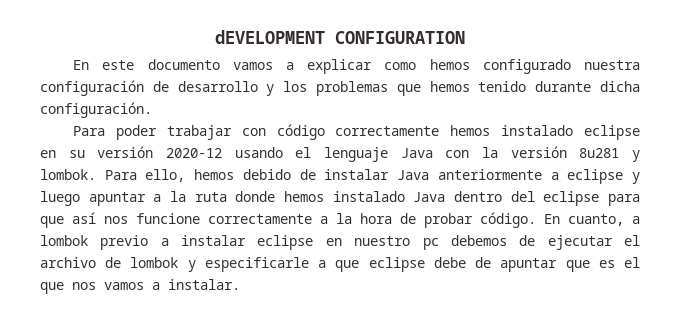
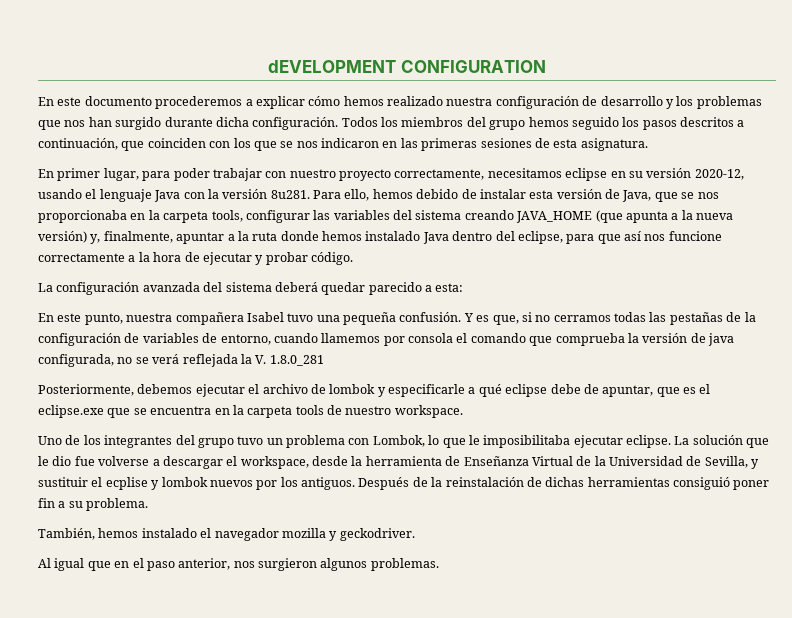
- En este documento vamos a explicar como hemos configurado nuestra configuración de desarrollo y los problemas que hemos tenido durante dicha configuración.
- Para poder trabajar con código correctamente hemos instalado eclipse en su versión 2020-12 usando el lenguaje Java con la versión 8u281 y lombok.
+ En este documento procederemos a explicar cómo hemos realizado nuestra configuración de desarrollo y los problemas que nos han surgido durante dicha configuración. Todos los miembros del grupo hemos seguido los pasos descritos a continuación, que coinciden con los que se nos indicaron en las primeras sesiones de esta asignatura.
+ En primer lugar, para poder trabajar con nuestro proyecto correctamente, necesitamos eclipse en su versión 2020-12, usando el lenguaje Java con la versión 8u281.
- Para ello, hemos debido de instalar Java anteriormente a eclipse y luego apuntar a la ruta donde hemos instalado Java dentro del eclipse para que así nos funcione correctamente a la hora de probar código. En cuanto, a lombok previo a instalar eclipse en nuestro pc debemos de ejecutar el archivo de lombok y especificarle a que eclipse debe de apuntar que es el que nos vamos a instalar.
+ Para ello, hemos debido de instalar esta versión de Java, que se nos proporcionaba en la carpeta tools, configurar las variables del sistema creando JAVA_HOME (que apunta a la nueva versión) y, finalmente, apuntar a la ruta donde hemos instalado Java dentro del eclipse, para que así nos funcione correctamente a la hora de ejecutar y probar código.
+ La configuración avanzada del sistema deberá quedar parecido a esta:
+ En este punto, nuestra compañera Isabel tuvo una pequeña confusión. Y es que, si no cerramos todas las pestañas de la configuración de variables de entorno, cuando llamemos por consola el comando que comprueba la versión de java configurada, no se verá reflejada la V. 1.8.0_281
+ Posteriormente, debemos ejecutar el archivo de lombok y especificarle a qué eclipse debe de apuntar, que es el eclipse.exe que se encuentra en la carpeta tools de nuestro workspace.
+ Uno de los integrantes del grupo tuvo un problema con Lombok, lo que le imposibilitaba ejecutar eclipse. La solución que le dio fue volverse a descargar el workspace, desde la herramienta de Enseñanza Virtual de la Universidad de Sevilla, y sustituir el ecplise y lombok nuevos por los antiguos. Después de la reinstalación de dichas herramientas consiguió poner fin a su problema.
+ También, hemos instalado el navegador mozilla y geckodriver.
+ Al igual que en el paso anterior, nos surgieron algunos problemas.

